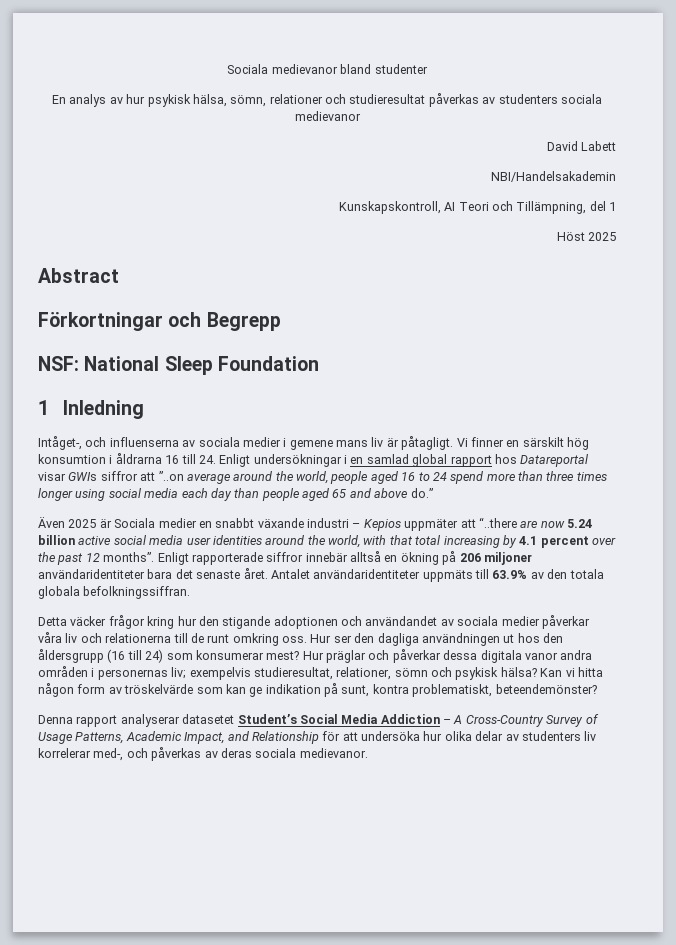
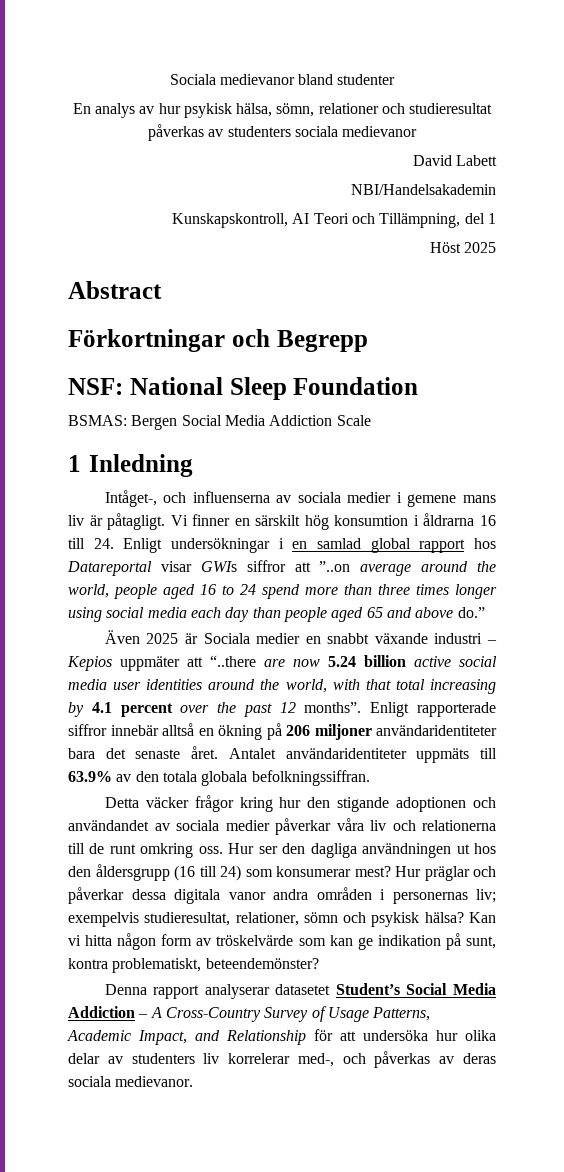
+ BSMAS: Bergen Social Media Addiction Scale

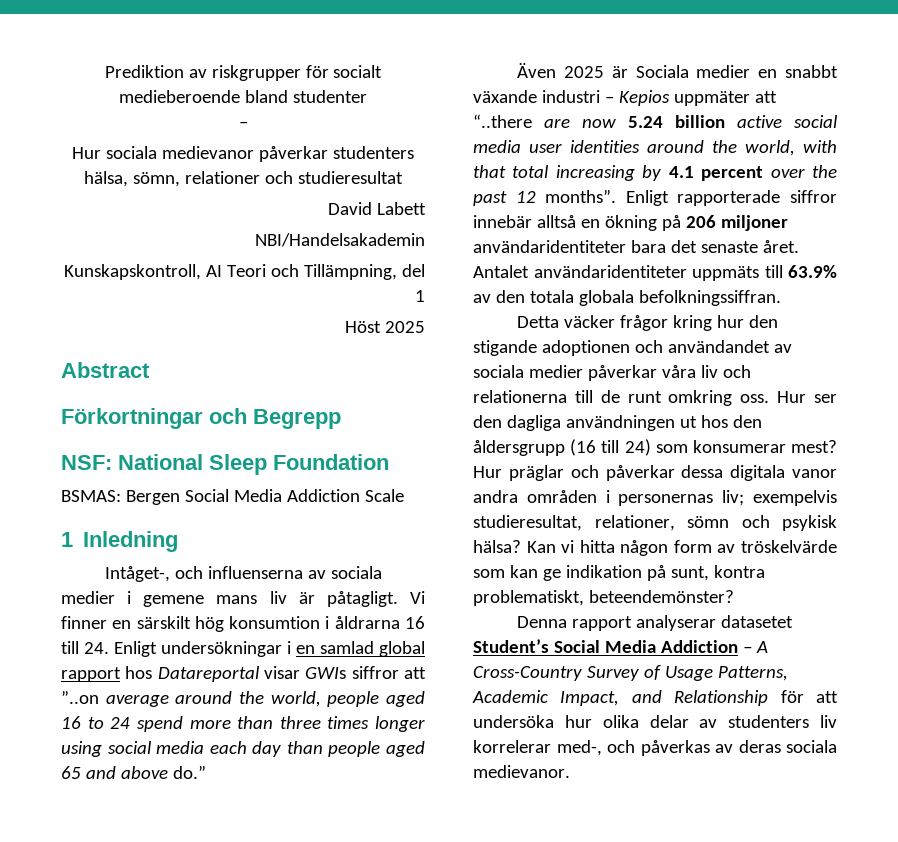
- Sociala medievanor bland studenter
- En analys av hur psykisk hälsa, sömn, relationer och studieresultat påverkas av studenters sociala medievanor
+ Prediktion av riskgrupper för socialt medieberoende bland studenter
+ –
+ Hur sociala medievanor påverkar studenters hälsa, sömn, relationer och studieresultat

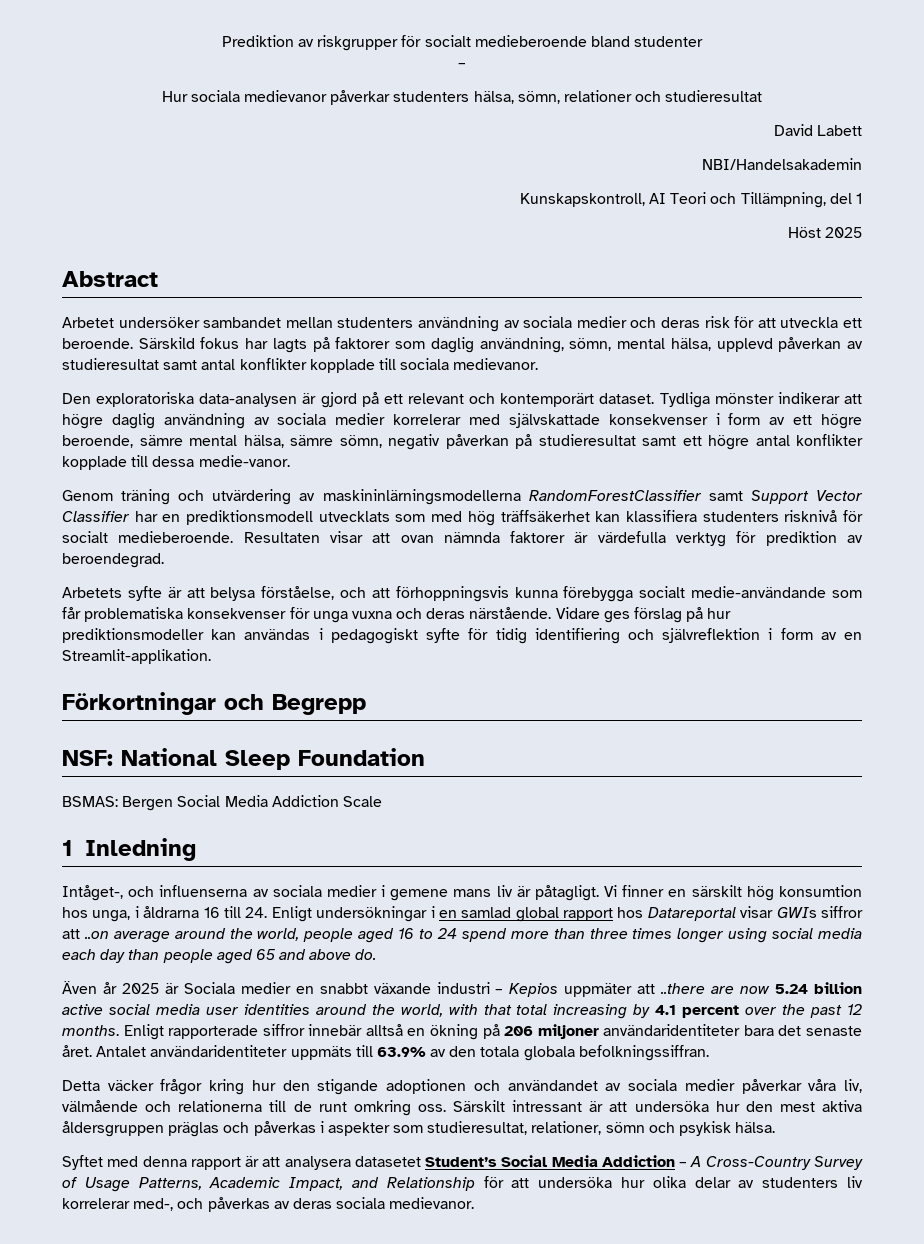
+ Arbetet undersöker sambandet mellan studenters användning av sociala medier och deras risk för att utveckla ett beroende. Särskild fokus har lagts på faktorer som daglig användning, sömn, mental hälsa, upplevd påverkan av studieresultat samt antal konflikter kopplade till sociala medievanor.
+ Den exploratoriska data-analysen är gjord på ett relevant och kontemporärt dataset. Tydliga mönster indikerar att högre daglig användning av sociala medier korrelerar med självskattade konsekvenser i form av ett högre beroende, sämre mental hälsa, sämre sömn, negativ påverkan på studieresultat samt ett högre antal konflikter kopplade till dessa medie-vanor.
+ Genom träning och utvärdering av maskininlärningsmodellerna RandomForestClassifier samt Support Vector Classifier har en prediktionsmodell utvecklats som med hög träffsäkerhet kan klassifiera studenters risknivå för socialt medieberoende. Resultaten visar att ovan nämnda faktorer är värdefulla verktyg för prediktion av beroendegrad.
+ Arbetets syfte är att belysa förståelse, och att förhoppningsvis kunna förebygga socialt medie-användande som får problematiska konsekvenser för unga vuxna och deras närstående. Vidare ges förslag på hur prediktionsmodeller kan användas i pedagogiskt syfte för tidig identifiering och självreflektion i form av en Streamlit-applikation.
- Vi finner en särskilt hög konsumtion i åldrarna 16 till 24. Enligt undersökningar i en samlad global rapport hos Datareportal visar GWIs siffror att ”..on average around the world, people aged 16 to 24 spend more than three times longer using social media each day than people aged 65 and above do.”
+ Vi finner en särskilt hög konsumtion hos unga, i åldrarna 16 till 24. Enligt undersökningar i en samlad global rapport hos Datareportal visar GWIs siffror att ..on average around the world, people aged 16 to 24 spend more than three times longer using social media each day than people aged 65 and above do.
- Även 2025 är Sociala medier en snabbt växande industri – Kepios uppmäter att “..there are now 5.24 billion active social media user identities around the world, with that total increasing by 4.1 percent over the past 12 months”.
+ Även år 2025 är Sociala medier en snabbt växande industri – Kepios uppmäter att ..there are now 5.24 billion active social media user identities around the world, with that total increasing by 4.1 percent over the past 12 months.
- Detta väcker frågor kring hur den stigande adoptionen och användandet av sociala medier påverkar våra liv och relationerna till de runt omkring oss.
+ Detta väcker frågor kring hur den stigande adoptionen och användandet av sociala medier påverkar våra liv, välmående och relationerna till de runt omkring oss.
- Hur ser den dagliga användningen ut hos den åldersgrupp (16 till 24) som konsumerar mest? Hur präglar och påverkar dessa digitala vanor andra områden i personernas liv; exempelvis studieresultat, relationer, sömn och psykisk hälsa? Kan vi hitta någon form av tröskelvärde som kan ge indikation på sunt, kontra problematiskt, beteendemönster?
- Denna rapport analyserar datasetet Student’s Social Media Addiction – A Cross-Country Survey of Usage Patterns, Academic Impact, and Relationship för att undersöka hur olika delar av studenters liv korrelerar med-, och påverkas av deras sociala medievanor.
+ Särskilt intressant är att undersöka hur den mest aktiva åldersgruppen präglas och påverkas i aspekter som studieresultat, relationer, sömn och psykisk hälsa.
+ Syftet med denna rapport är att analysera datasetet Student’s Social Media Addiction – A Cross-Country Survey of Usage Patterns, Academic Impact, and Relationship för att undersöka hur olika delar av studenters liv korrelerar med-, och påverkas av deras sociala medievanor.

